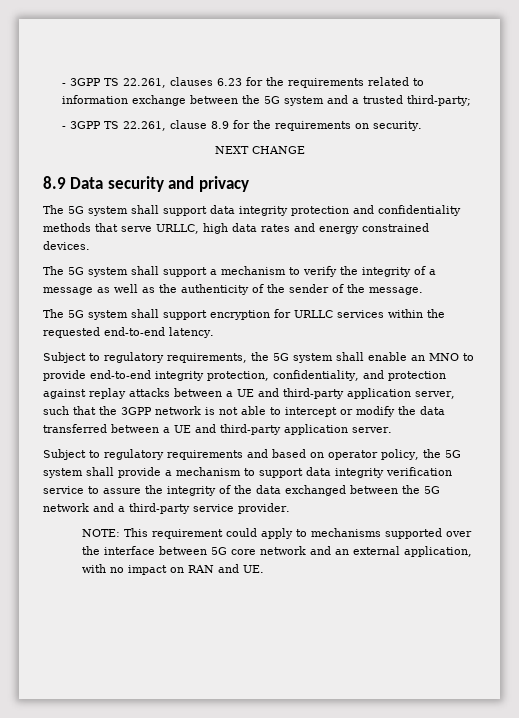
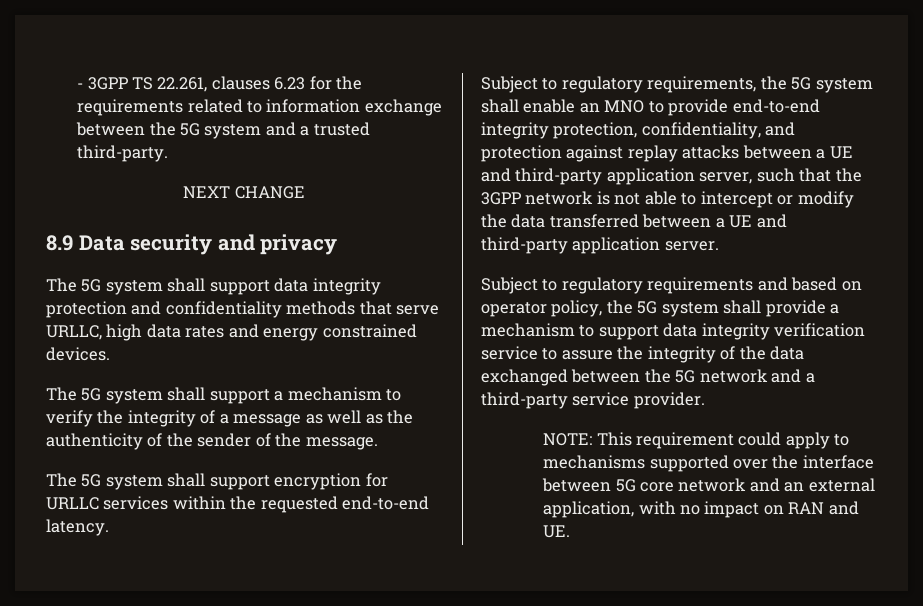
- - 3GPP TS 22.261, clauses 6.23 for the requirements related to information exchange between the 5G system and a trusted third-party;
- - 3GPP TS 22.261, clause 8.9 for the requirements on security.
+ - 3GPP TS 22.261, clauses 6.23 for the requirements related to information exchange between the 5G system and a trusted third-party.

